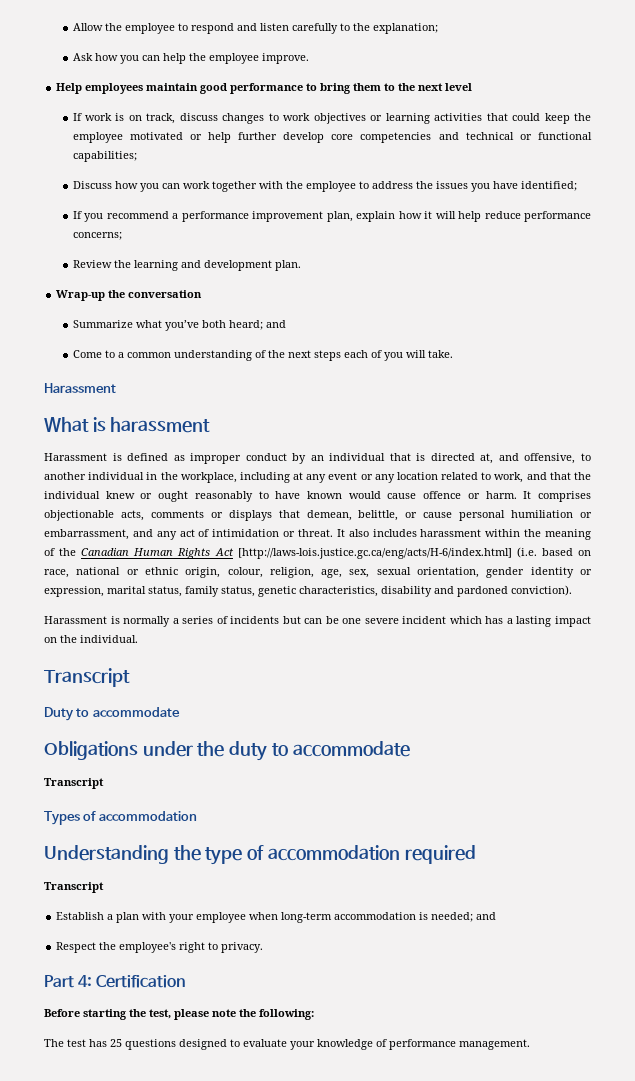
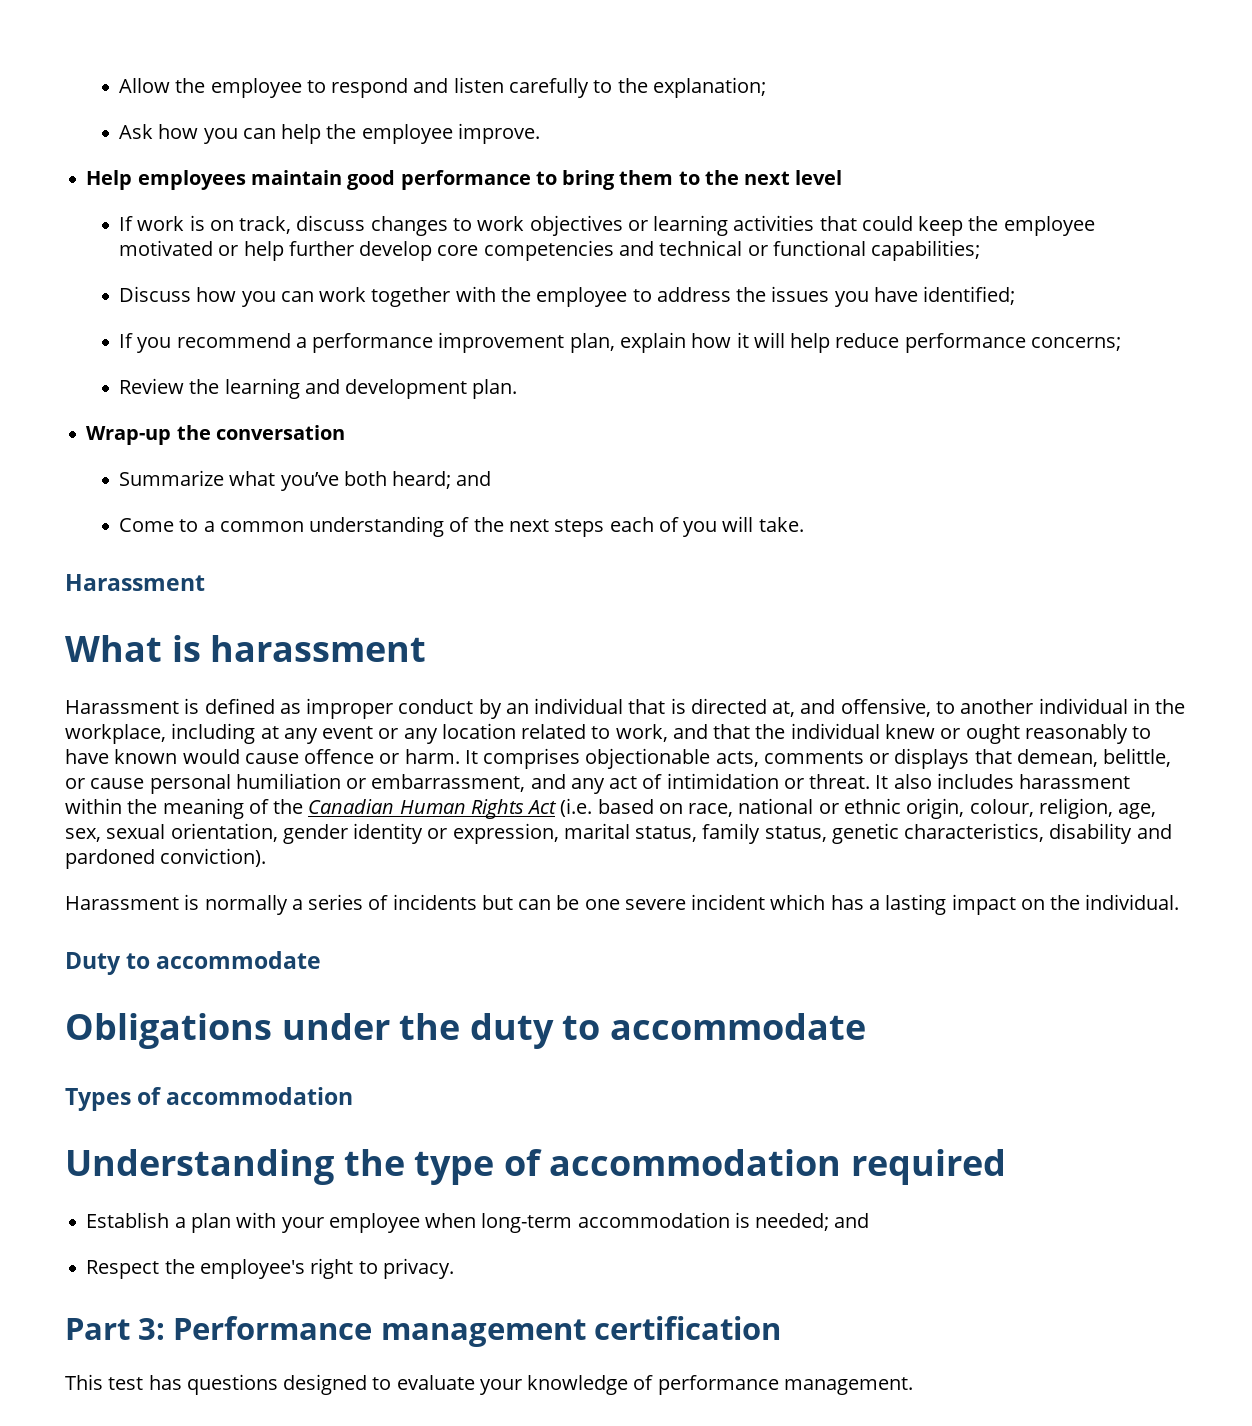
- It also includes harassment within the meaning of the Canadian Human Rights Act [http://laws-lois.justice.gc.ca/eng/acts/H-6/index.html] (i.e. based on race, national or ethnic origin, colour, religion, age, sex, sexual orientation, gender identity or expression, marital status, family status, genetic characteristics, disability and pardoned conviction).
+ It also includes harassment within the meaning of the Canadian Human Rights Act (i.e. based on race, national or ethnic origin, colour, religion, age, sex, sexual orientation, gender identity or expression, marital status, family status, genetic characteristics, disability and pardoned conviction).
  Harassment is normally a series of incidents but can be one severe incident which has a lasting impact on the individual.
- Transcript
  Obligations under the duty to accommodate
- Transcript
  Understanding the type of accommodation required
- Transcript
- Part 4: Certification
- Before starting the test, please note the following:
- The test has 25 questions designed to evaluate your knowledge of performance management.
+ Part 3: Performance management certification
+ This test has questions designed to evaluate your knowledge of performance management.

